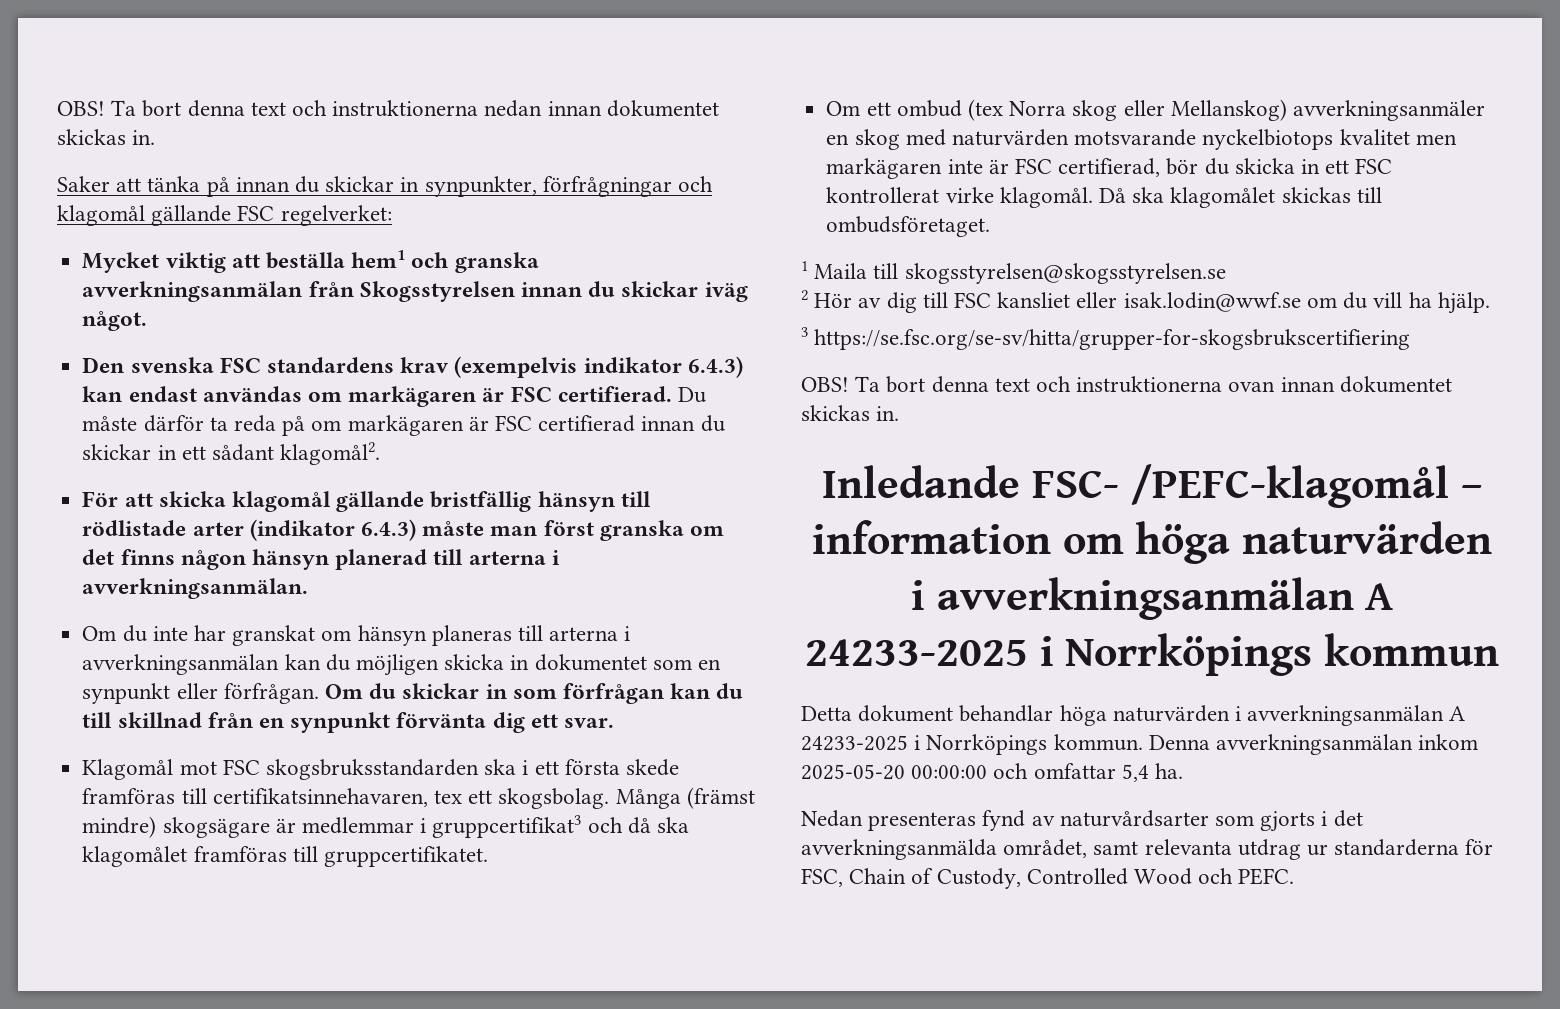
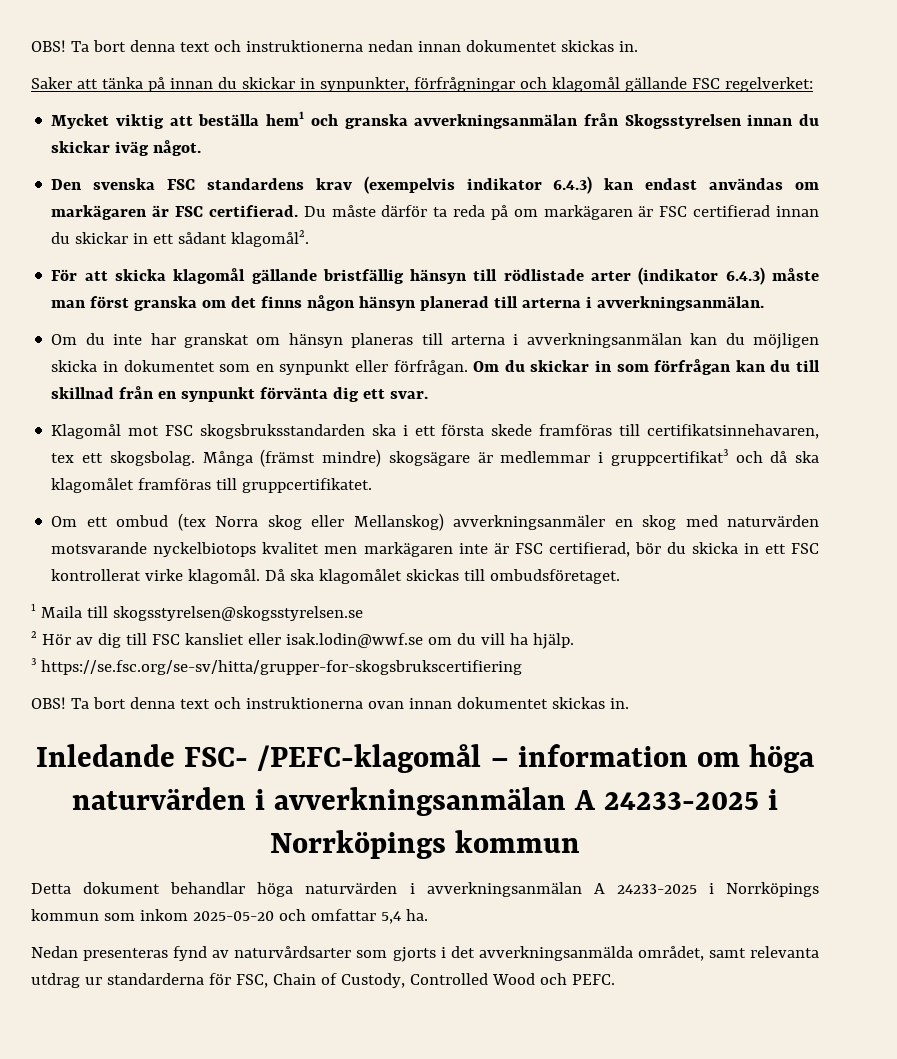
- Detta dokument behandlar höga naturvärden i avverkningsanmälan A 24233-2025 i Norrköpings kommun. Denna avverkningsanmälan inkom 2025-05-20 00:00:00 och omfattar 5,4 ha.
+ Detta dokument behandlar höga naturvärden i avverkningsanmälan A 24233-2025 i Norrköpings kommun som inkom 2025-05-20 och omfattar 5,4 ha.

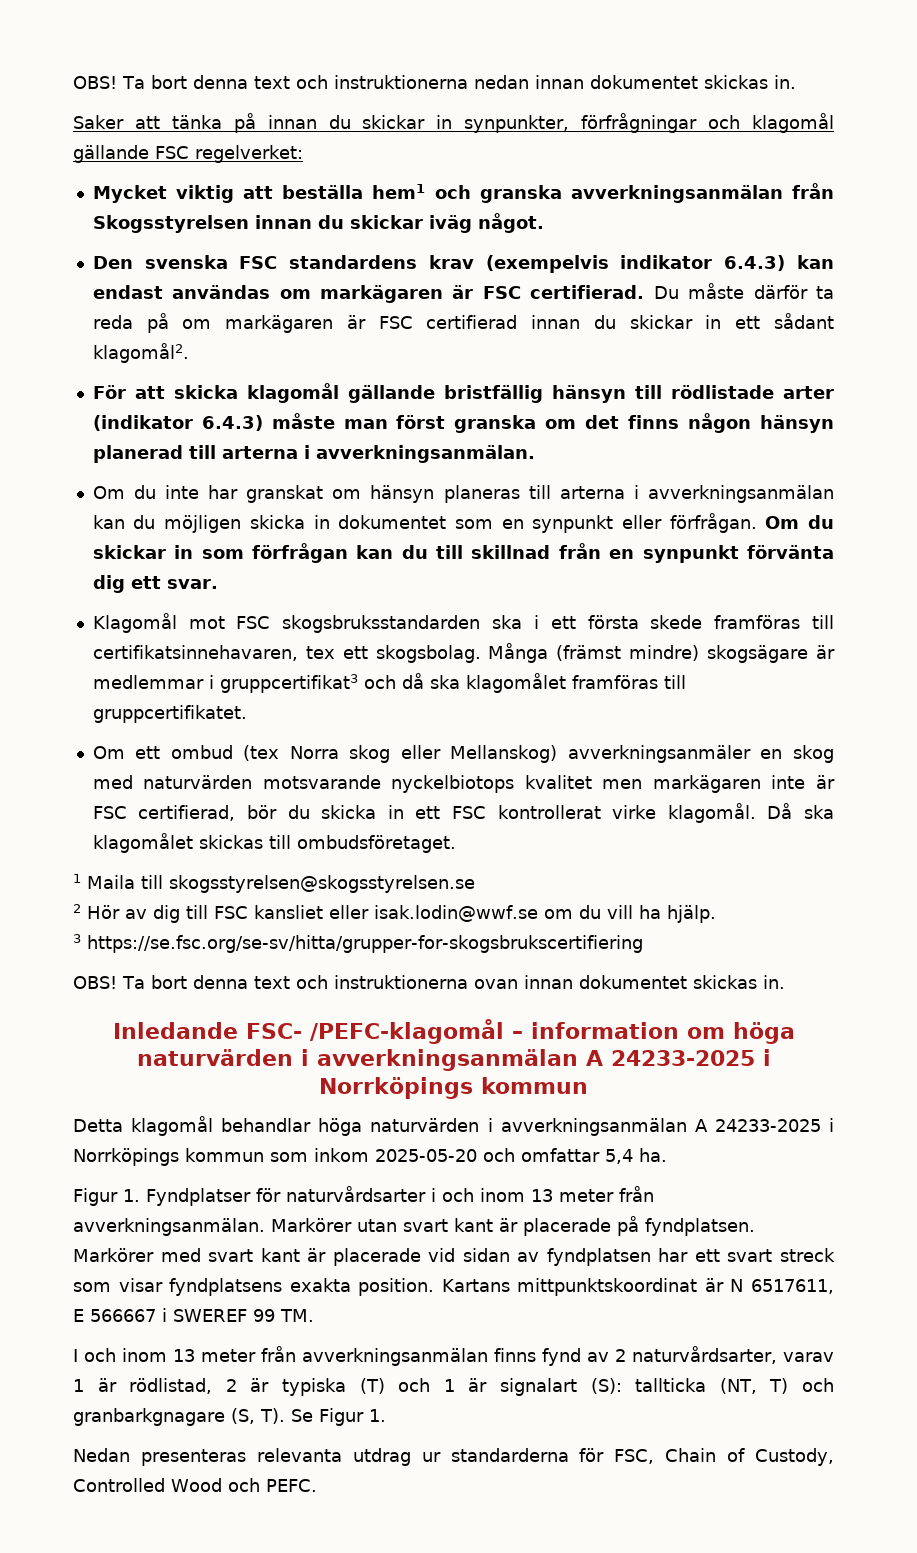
- Detta dokument behandlar höga naturvärden i avverkningsanmälan A 24233-2025 i Norrköpings kommun som inkom 2025-05-20 och omfattar 5,4 ha.
+ Detta klagomål behandlar höga naturvärden i avverkningsanmälan A 24233-2025 i Norrköpings kommun som inkom 2025-05-20 och omfattar 5,4 ha.
- Nedan presenteras fynd av naturvårdsarter som gjorts i det avverkningsanmälda området, samt relevanta utdrag ur standarderna för FSC, Chain of Custody, Controlled Wood och PEFC.
+ Figur 1. Fyndplatser för naturvårdsarter i och inom 13 meter från avverkningsanmälan. Markörer utan svart kant är placerade på fyndplatsen. Markörer med svart kant är placerade vid sidan av fyndplatsen har ett svart streck som visar fyndplatsens exakta position. Kartans mittpunktskoordinat är N 6517611, E 566667 i SWEREF 99 TM.
+ I och inom 13 meter från avverkningsanmälan finns fynd av 2 naturvårdsarter, varav 1 är rödlistad, 2 är typiska (T) och 1 är signalart (S): tallticka (NT, T) och granbarkgnagare (S, T). Se Figur 1.
+ Nedan presenteras relevanta utdrag ur standarderna för FSC, Chain of Custody, Controlled Wood och PEFC.

